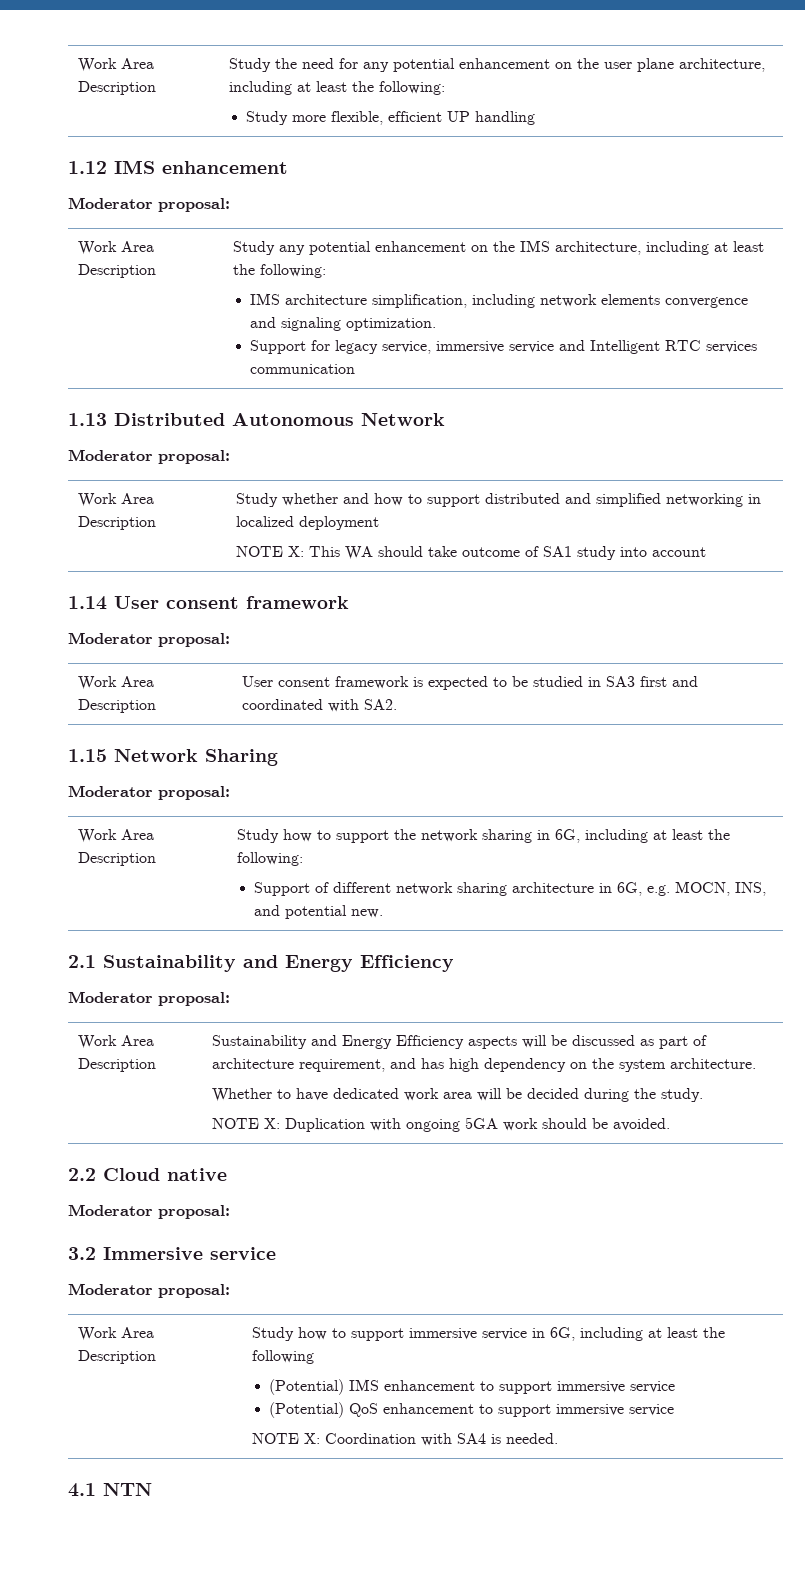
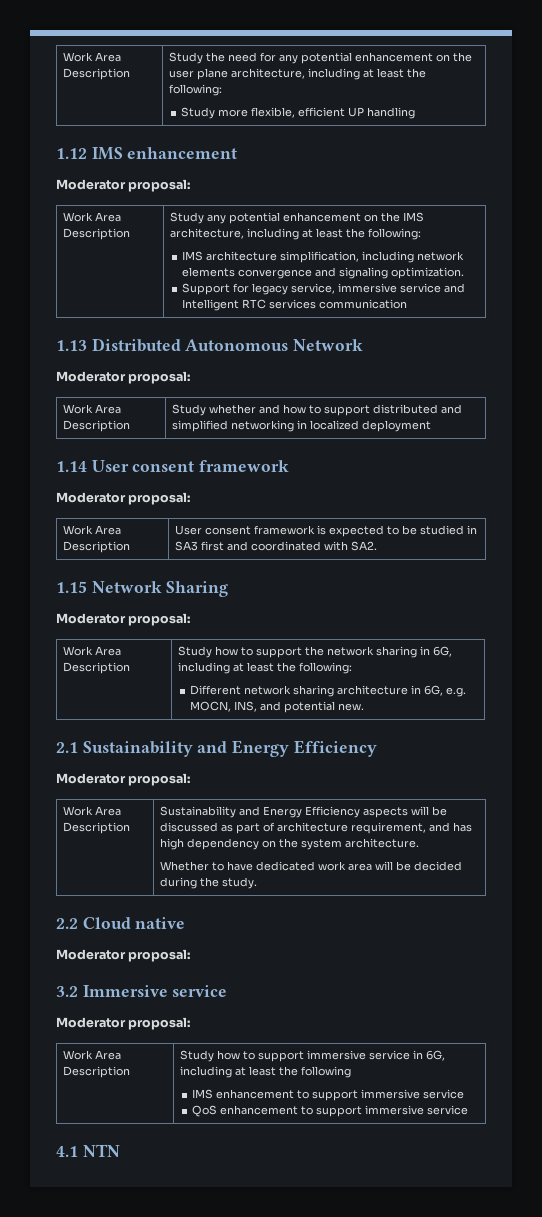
  Work Area Description | Study whether and how to support distributed and simplified networking in localized deployment
- NOTE X: This WA should take outcome of SA1 study into account
  Work Area Description | Study how to support the network sharing in 6G, including at least the following:
- Support of different network sharing architecture in 6G, e.g. MOCN, INS, and potential new.
+ Different network sharing architecture in 6G, e.g. MOCN, INS, and potential new.
- NOTE X: Duplication with ongoing 5GA work should be avoided.
  Work Area Description | Study how to support immersive service in 6G, including at least the following
- (Potential) IMS enhancement to support immersive service
- (Potential) QoS enhancement to support immersive service
- NOTE X: Coordination with SA4 is needed.
+ IMS enhancement to support immersive service
+ QoS enhancement to support immersive service

